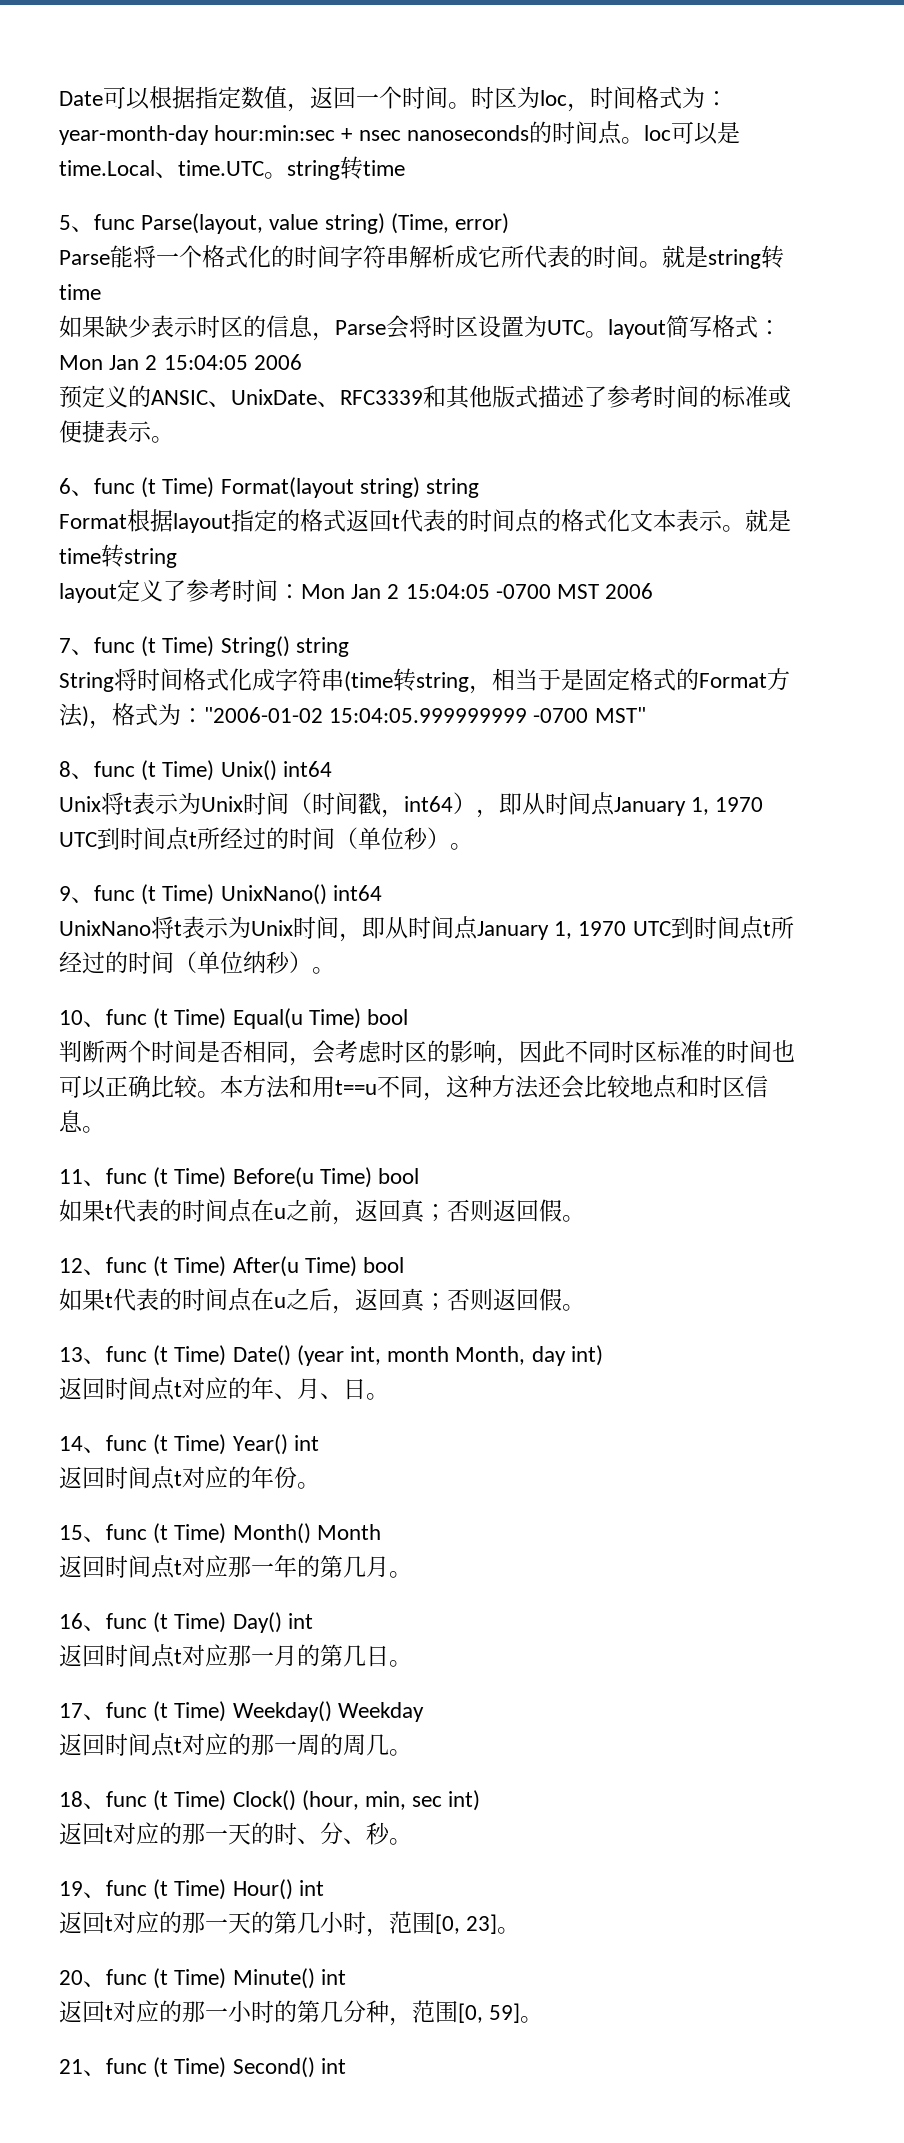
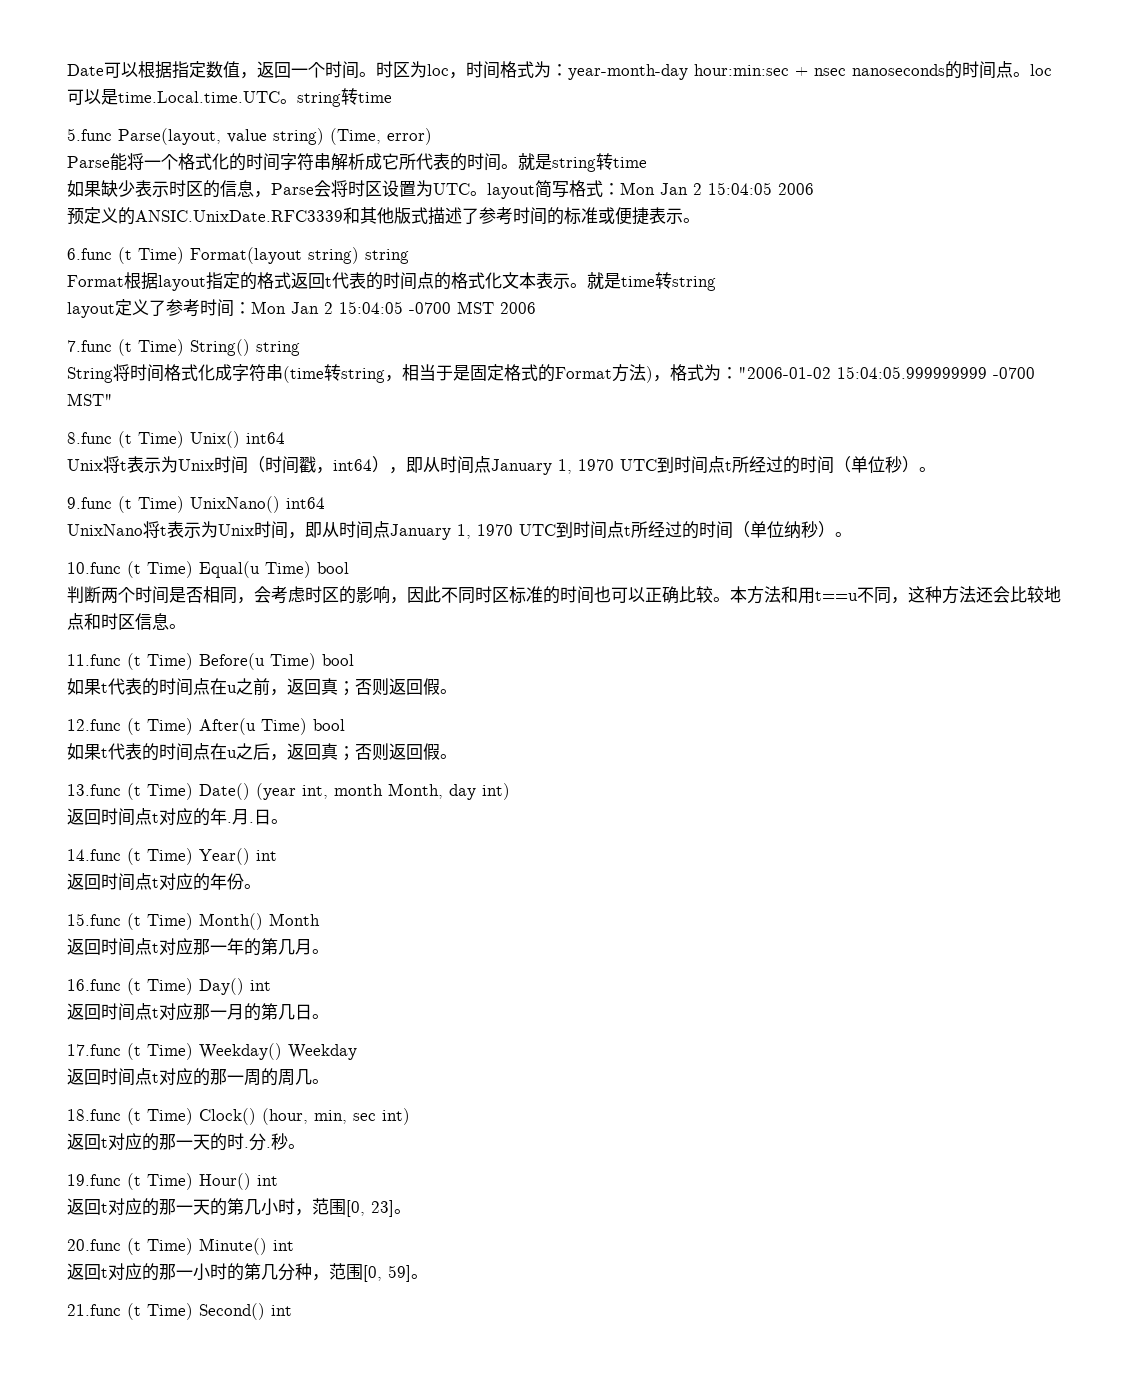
- 时区为loc，时间格式为：year-month-day hour:min:sec + nsec nanoseconds的时间点。loc可以是time.Local、time.UTC。string转time
+ 时区为loc，时间格式为：year-month-day hour:min:sec + nsec nanoseconds的时间点。loc可以是time.Local.time.UTC。string转time
- 5、func Parse(layout, value string) (Time, error)
+ 5.func Parse(layout, value string) (Time, error)
- 预定义的ANSIC、UnixDate、RFC3339和其他版式描述了参考时间的标准或便捷表示。
+ 预定义的ANSIC.UnixDate.RFC3339和其他版式描述了参考时间的标准或便捷表示。
- 6、func (t Time) Format(layout string) string
+ 6.func (t Time) Format(layout string) string
- 7、func (t Time) String() string
+ 7.func (t Time) String() string
- 8、func (t Time) Unix() int64
+ 8.func (t Time) Unix() int64
- 9、func (t Time) UnixNano() int64
+ 9.func (t Time) UnixNano() int64
- 10、func (t Time) Equal(u Time) bool
+ 10.func (t Time) Equal(u Time) bool
- 11、func (t Time) Before(u Time) bool
+ 11.func (t Time) Before(u Time) bool
- 12、func (t Time) After(u Time) bool
+ 12.func (t Time) After(u Time) bool
- 13、func (t Time) Date() (year int, month Month, day int)
+ 13.func (t Time) Date() (year int, month Month, day int)
- 返回时间点t对应的年、月、日。
- 14、func (t Time) Year() int
+ 返回时间点t对应的年.月.日。
+ 14.func (t Time) Year() int
- 15、func (t Time) Month() Month
+ 15.func (t Time) Month() Month
- 16、func (t Time) Day() int
+ 16.func (t Time) Day() int
- 17、func (t Time) Weekday() Weekday
+ 17.func (t Time) Weekday() Weekday
- 18、func (t Time) Clock() (hour, min, sec int)
+ 18.func (t Time) Clock() (hour, min, sec int)
- 返回t对应的那一天的时、分、秒。
+ 返回t对应的那一天的时.分.秒。
- 19、func (t Time) Hour() int
+ 19.func (t Time) Hour() int
- 20、func (t Time) Minute() int
+ 20.func (t Time) Minute() int
- 21、func (t Time) Second() int
+ 21.func (t Time) Second() int

